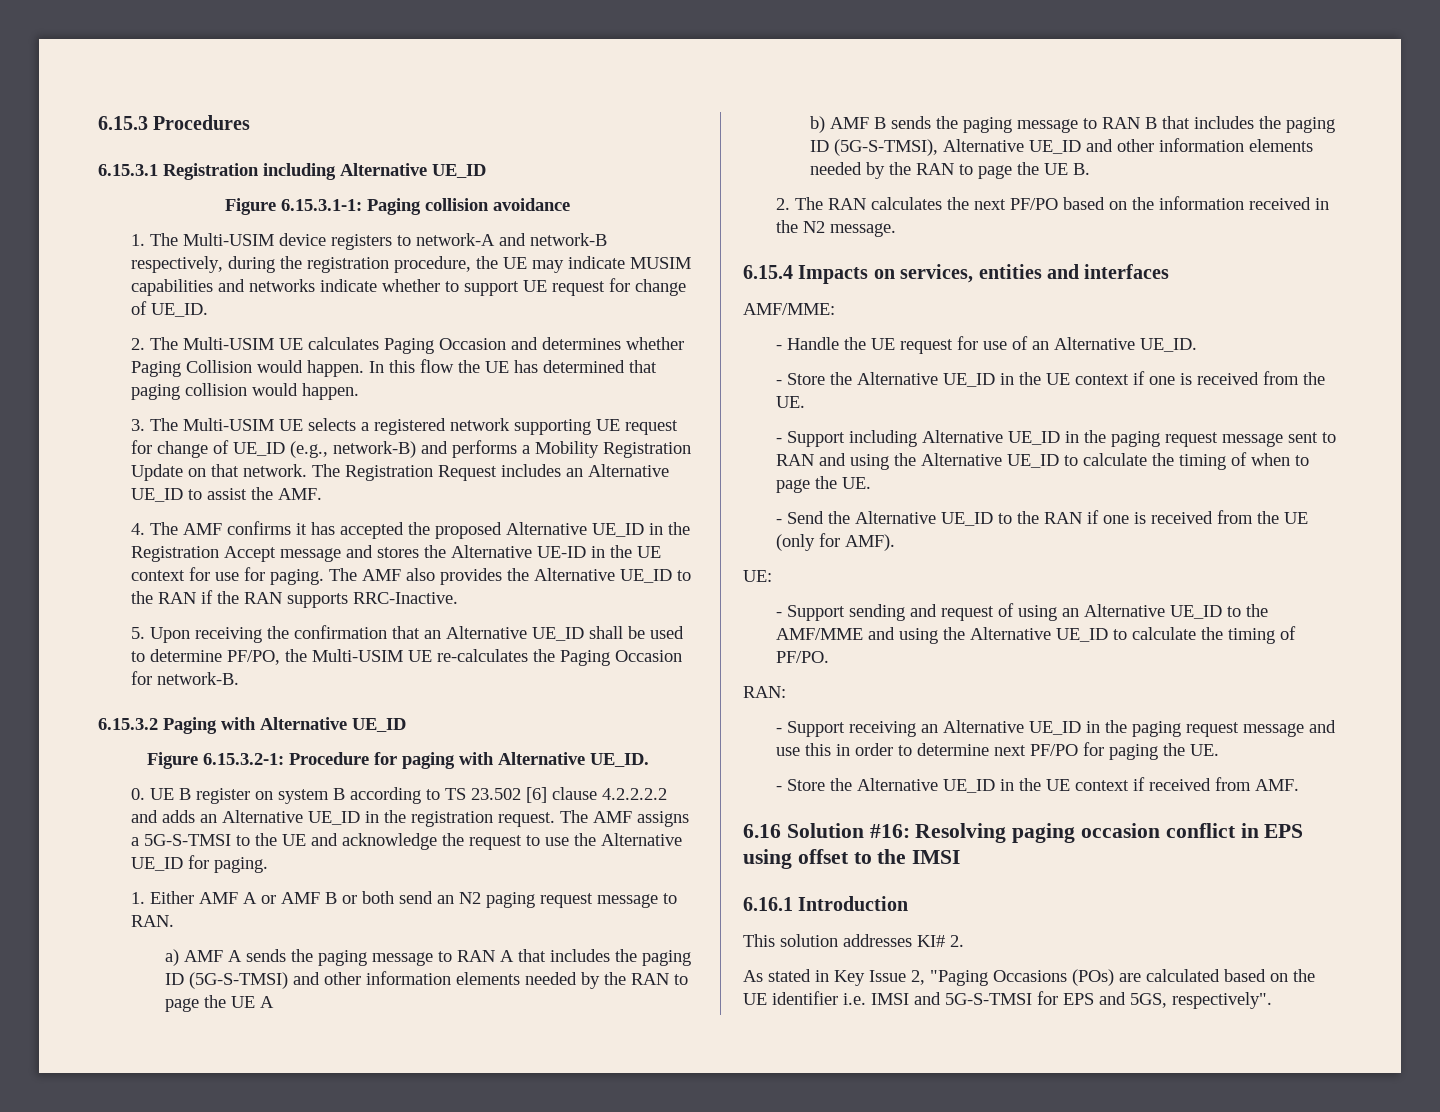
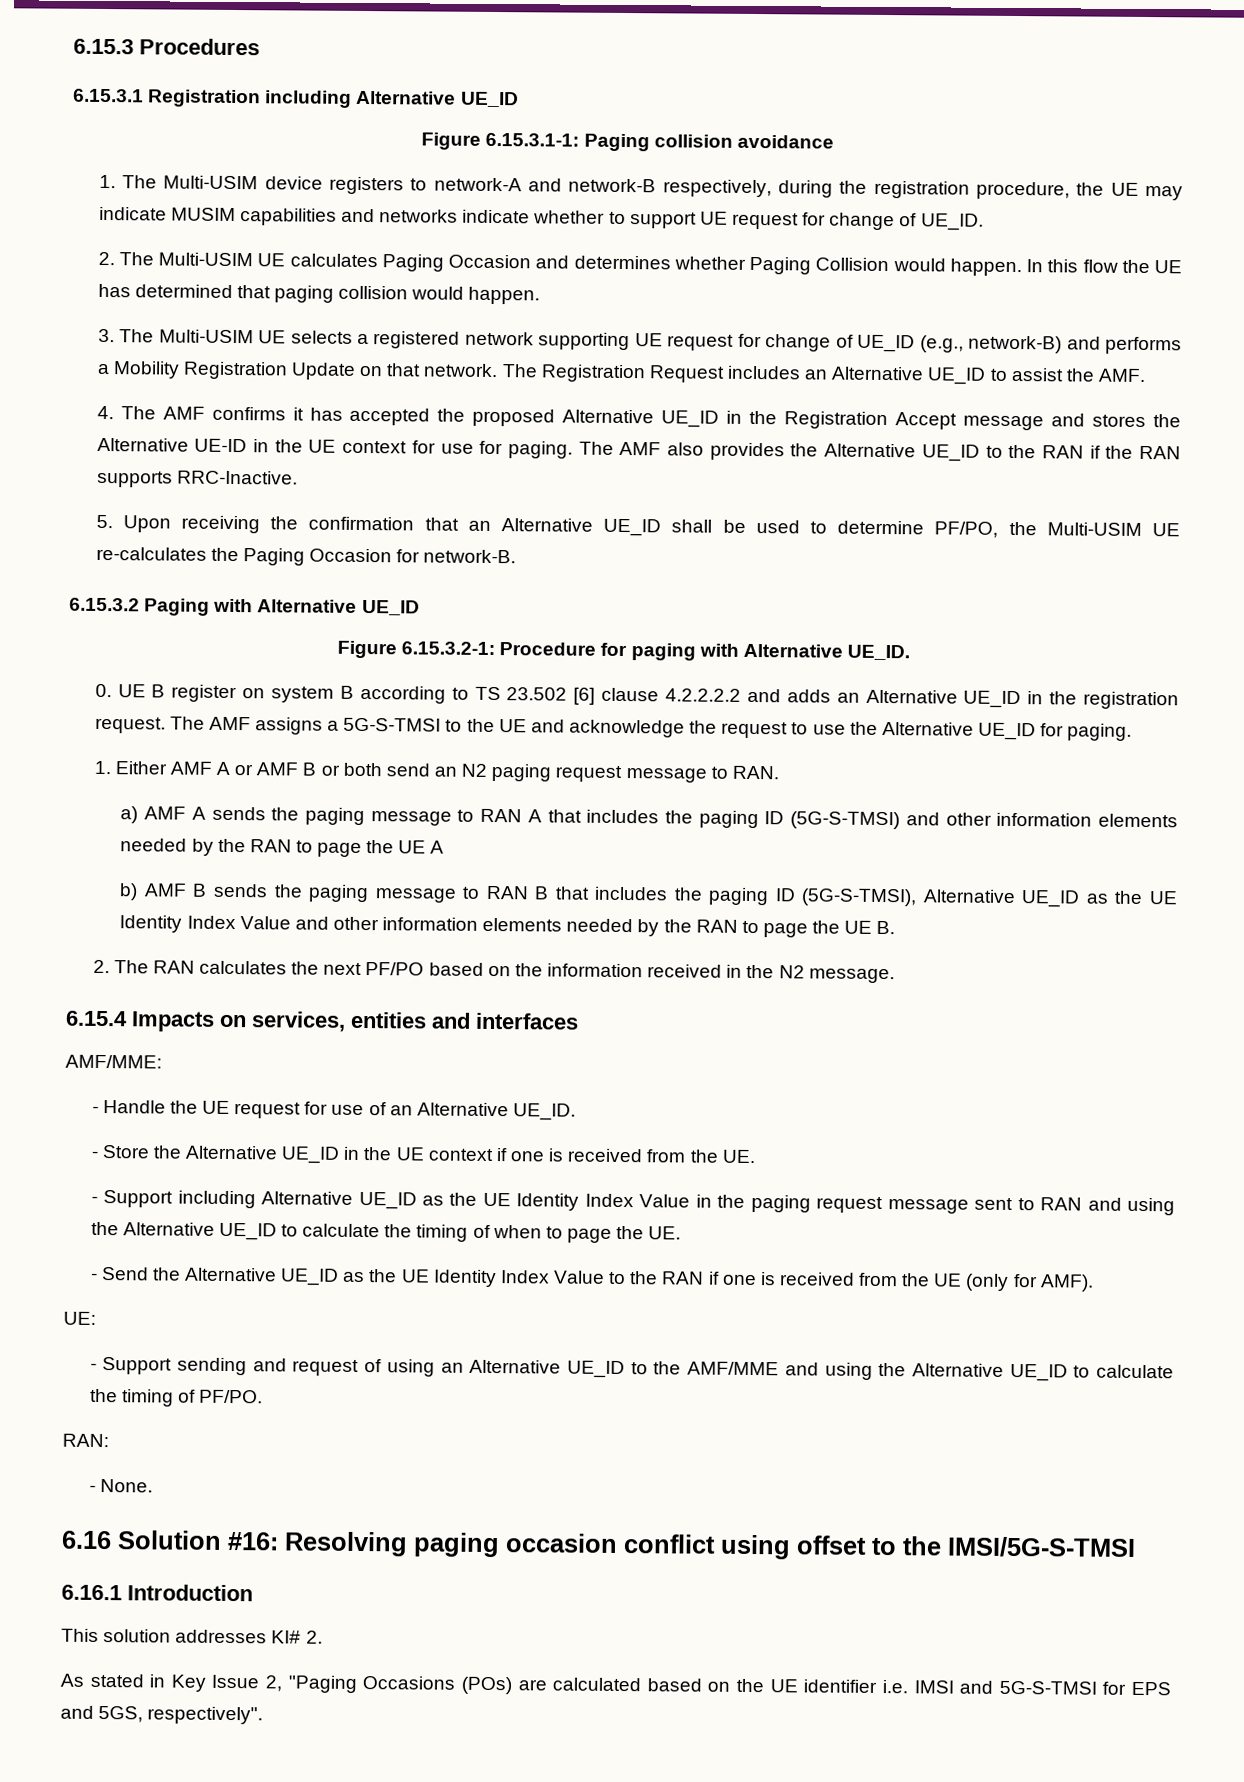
- b) AMF B sends the paging message to RAN B that includes the paging ID (5G-S-TMSI), Alternative UE_ID and other information elements needed by the RAN to page the UE B.
+ b) AMF B sends the paging message to RAN B that includes the paging ID (5G-S-TMSI), Alternative UE_ID as the UE Identity Index Value and other information elements needed by the RAN to page the UE B.
- - Support including Alternative UE_ID in the paging request message sent to RAN and using the Alternative UE_ID to calculate the timing of when to page the UE.
+ - Support including Alternative UE_ID as the UE Identity Index Value in the paging request message sent to RAN and using the Alternative UE_ID to calculate the timing of when to page the UE.
- - Send the Alternative UE_ID to the RAN if one is received from the UE (only for AMF).
+ - Send the Alternative UE_ID as the UE Identity Index Value to the RAN if one is received from the UE (only for AMF).
- - Support receiving an Alternative UE_ID in the paging request message and use this in order to determine next PF/PO for paging the UE.
- - Store the Alternative UE_ID in the UE context if received from AMF.
+ - None.
- 6.16 Solution #16: Resolving paging occasion conflict in EPS using offset to the IMSI
+ 6.16 Solution #16: Resolving paging occasion conflict using offset to the IMSI/5G-S-TMSI

